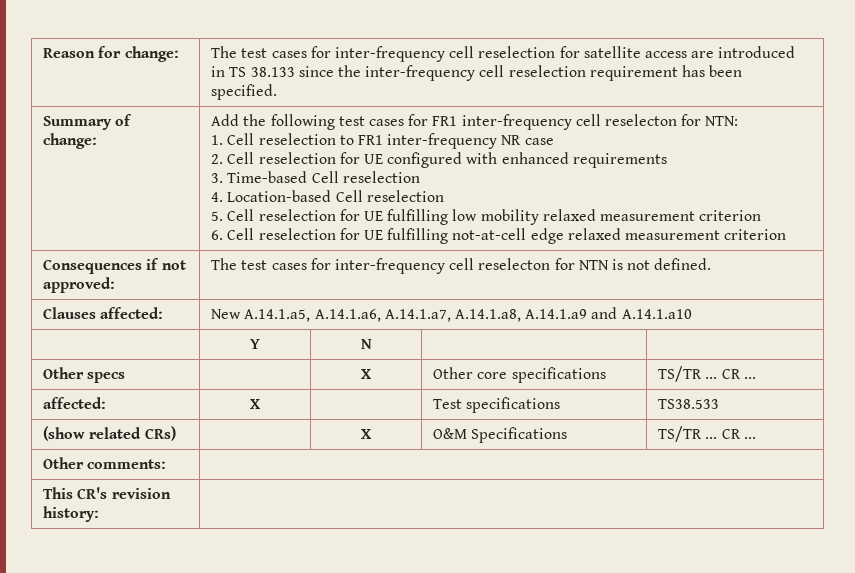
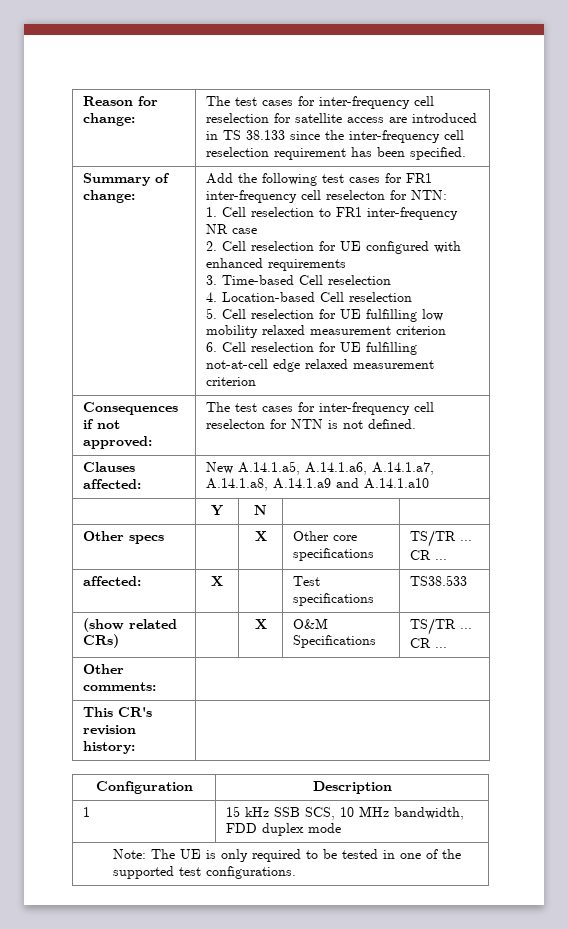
+ Configuration | Description
+ 1 | 15 kHz SSB SCS, 10 MHz bandwidth, FDD duplex mode
+ Note: The UE is only required to be tested in one of the supported test configurations.

